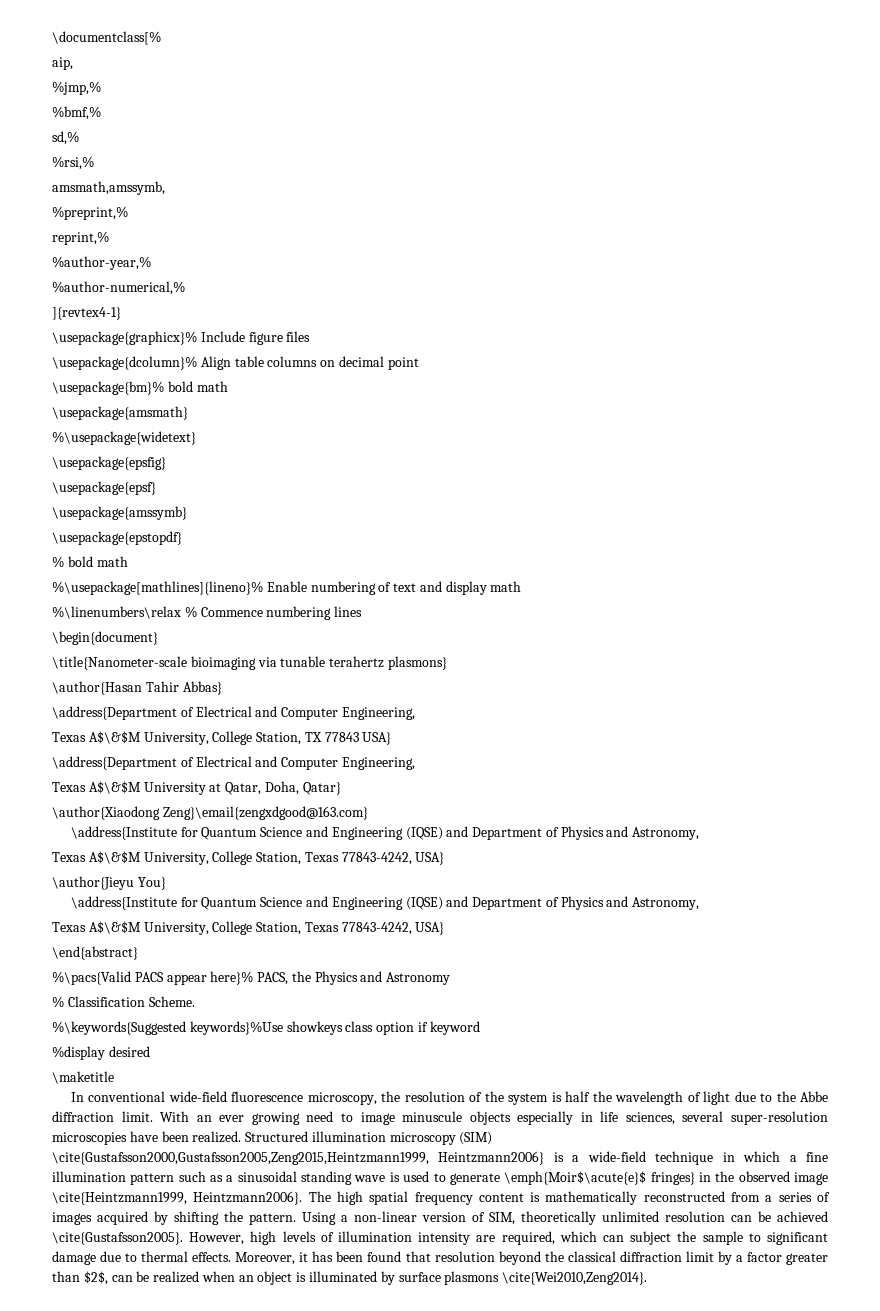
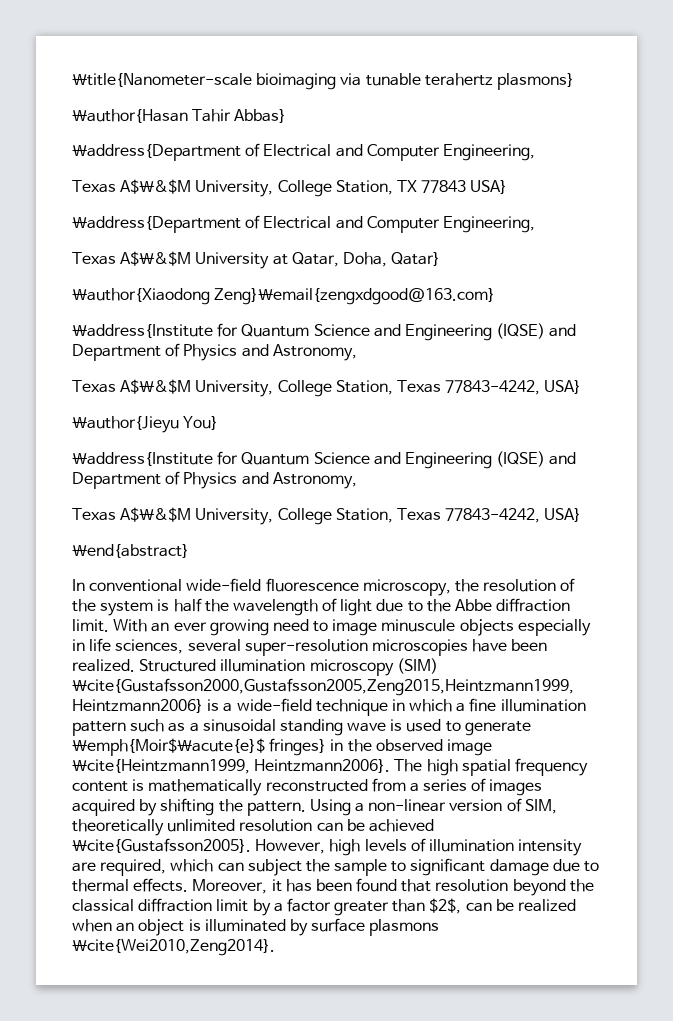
- \documentclass[%
- aip,
- %jmp,%
- %bmf,%
- sd,%
- %rsi,%
- amsmath,amssymb,
- %preprint,%
- reprint,%
- %author-year,%
- %author-numerical,%
- ]{revtex4-1}
- \usepackage{graphicx}% Include figure files
- \usepackage{dcolumn}% Align table columns on decimal point
- \usepackage{bm}% bold math
- \usepackage{amsmath}
- %\usepackage{widetext}
- \usepackage{epsfig}
- \usepackage{epsf}
- \usepackage{amssymb}
- \usepackage{epstopdf}
- % bold math
- %\usepackage[mathlines]{lineno}% Enable numbering of text and display math
- %\linenumbers\relax % Commence numbering lines
- \begin{document}
- %\pacs{Valid PACS appear here}% PACS, the Physics and Astronomy
- % Classification Scheme.
- %\keywords{Suggested keywords}%Use showkeys class option if keyword
- %display desired
- \maketitle

